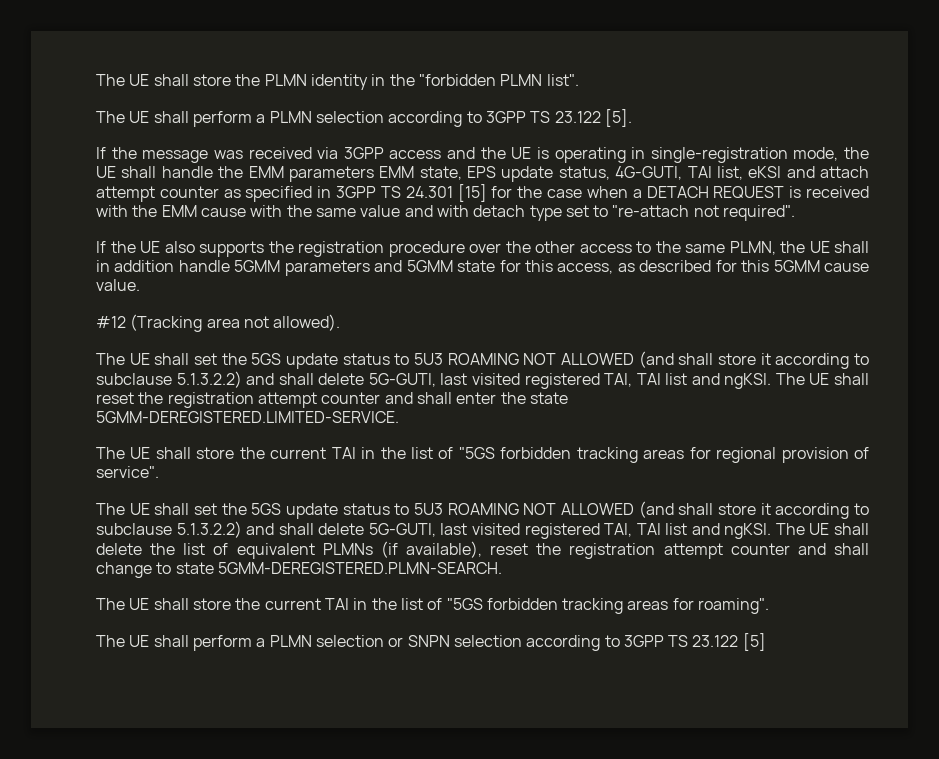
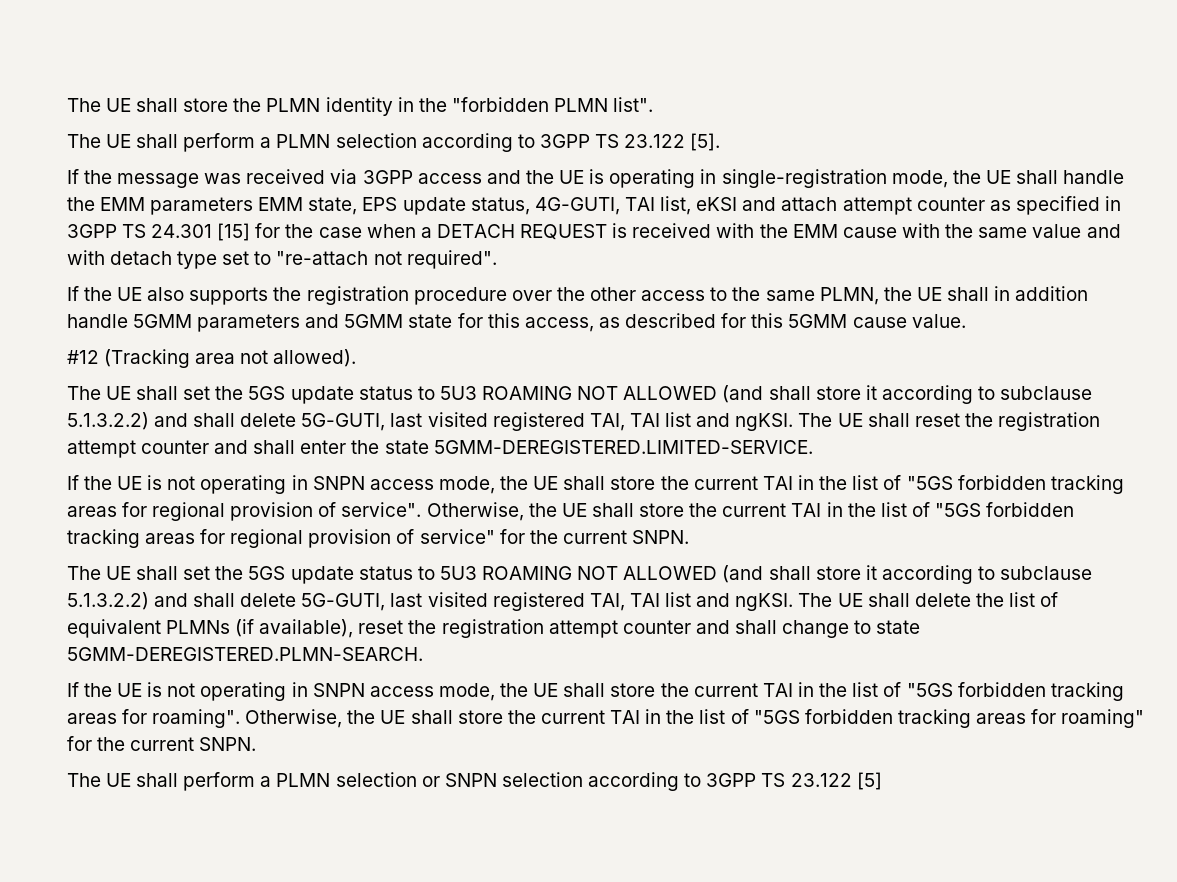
- The UE shall store the current TAI in the list of "5GS forbidden tracking areas for regional provision of service".
+ If the UE is not operating in SNPN access mode, the UE shall store the current TAI in the list of "5GS forbidden tracking areas for regional provision of service". Otherwise, the UE shall store the current TAI in the list of "5GS forbidden tracking areas for regional provision of service" for the current SNPN.
- The UE shall store the current TAI in the list of "5GS forbidden tracking areas for roaming".
+ If the UE is not operating in SNPN access mode, the UE shall store the current TAI in the list of "5GS forbidden tracking areas for roaming". Otherwise, the UE shall store the current TAI in the list of "5GS forbidden tracking areas for roaming" for the current SNPN.

